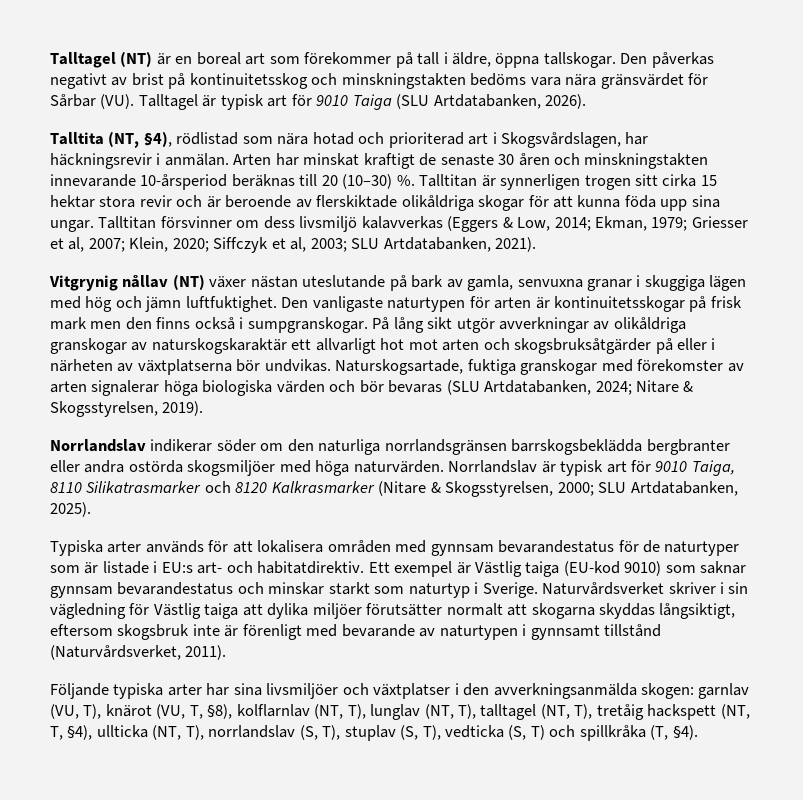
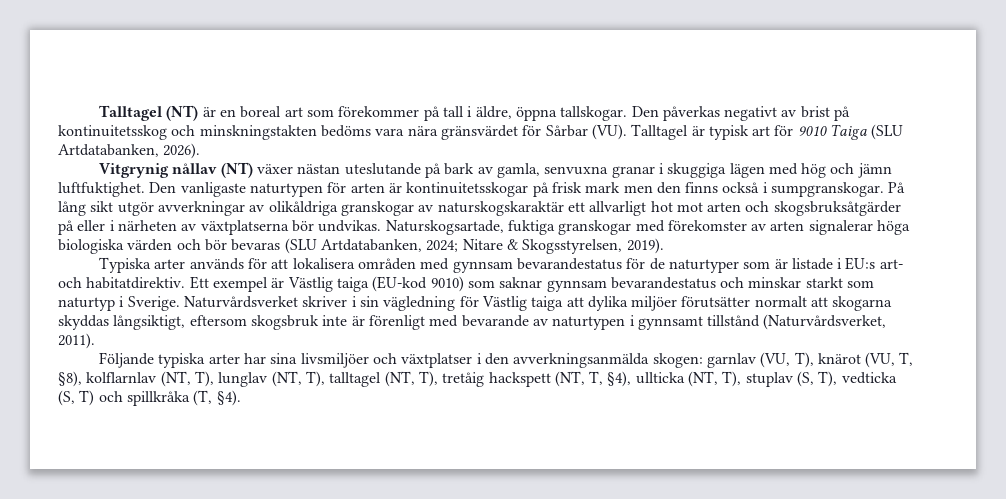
- Talltita (NT, §4), rödlistad som nära hotad och prioriterad art i Skogsvårdslagen, har häckningsrevir i anmälan. Arten har minskat kraftigt de senaste 30 åren och minskningstakten innevarande 10-årsperiod beräknas till 20 (10–30) %. Talltitan är synnerligen trogen sitt cirka 15 hektar stora revir och är beroende av flerskiktade olikåldriga skogar för att kunna föda upp sina ungar. Talltitan försvinner om dess livsmiljö kalavverkas (Eggers & Low, 2014; Ekman, 1979; Griesser et al, 2007; Klein, 2020; Siffczyk et al, 2003; SLU Artdatabanken, 2021).
- Norrlandslav indikerar söder om den naturliga norrlandsgränsen barrskogsbeklädda bergbranter eller andra ostörda skogsmiljöer med höga naturvärden. Norrlandslav är typisk art för 9010 Taiga, 8110 Silikatrasmarker och 8120 Kalkrasmarker (Nitare & Skogsstyrelsen, 2000; SLU Artdatabanken, 2025).
- Följande typiska arter har sina livsmiljöer och växtplatser i den avverkningsanmälda skogen: garnlav (VU, T), knärot (VU, T, §8), kolflarnlav (NT, T), lunglav (NT, T), talltagel (NT, T), tretåig hackspett (NT, T, §4), ullticka (NT, T), norrlandslav (S, T), stuplav (S, T), vedticka (S, T) och spillkråka (T, §4).
+ Följande typiska arter har sina livsmiljöer och växtplatser i den avverkningsanmälda skogen: garnlav (VU, T), knärot (VU, T, §8), kolflarnlav (NT, T), lunglav (NT, T), talltagel (NT, T), tretåig hackspett (NT, T, §4), ullticka (NT, T), stuplav (S, T), vedticka (S, T) och spillkråka (T, §4).

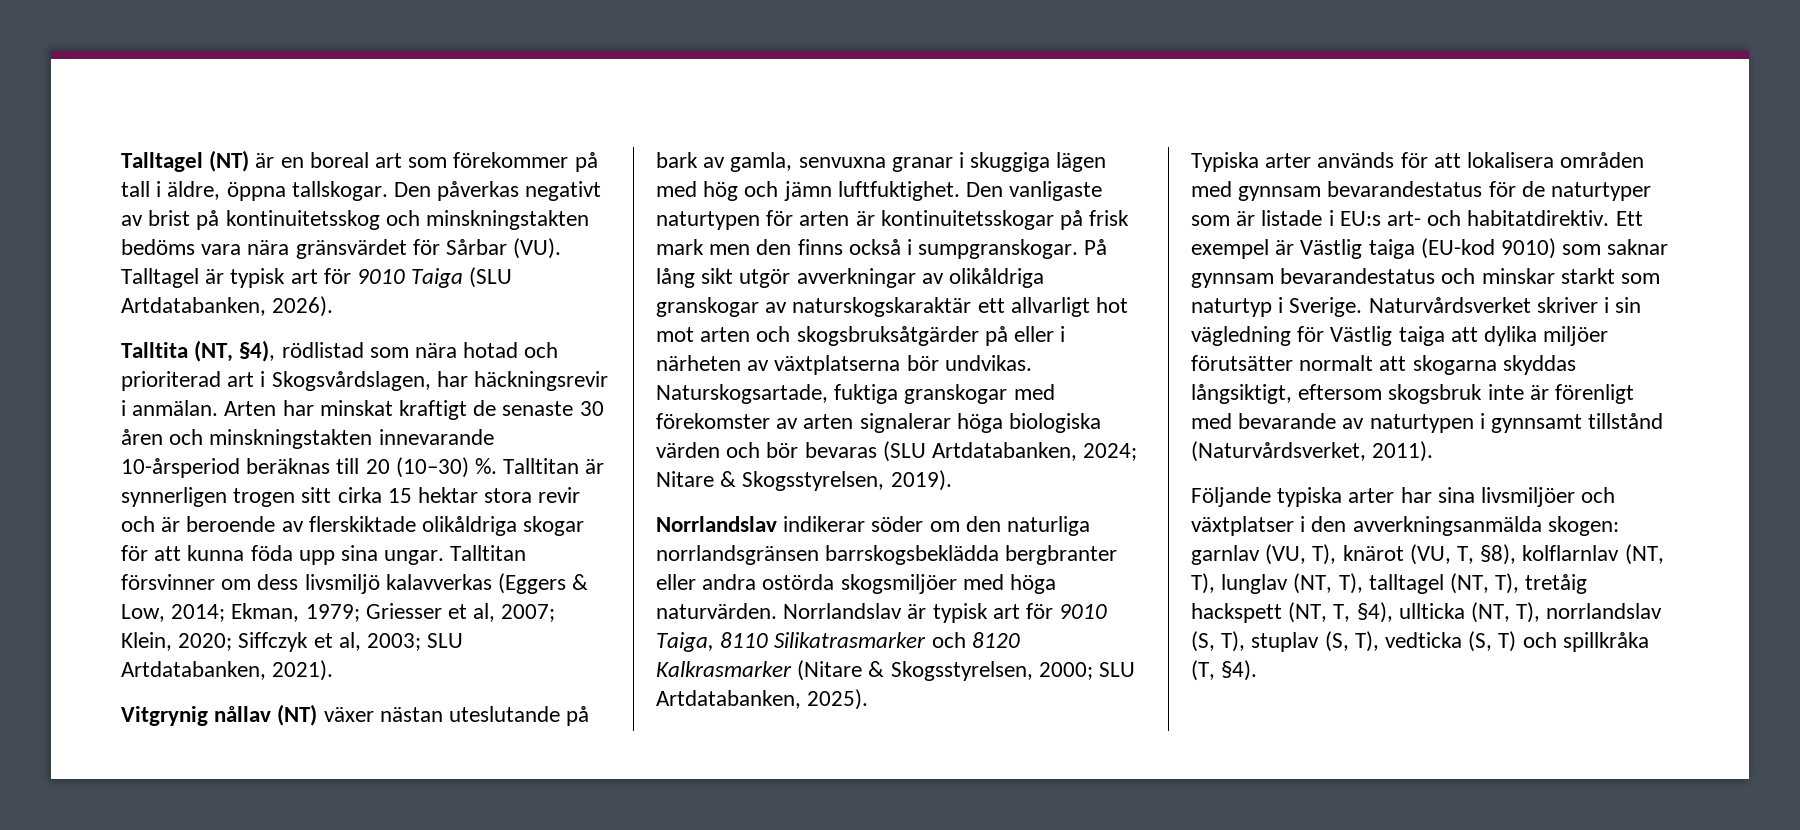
+ Talltita (NT, §4), rödlistad som nära hotad och prioriterad art i Skogsvårdslagen, har häckningsrevir i anmälan. Arten har minskat kraftigt de senaste 30 åren och minskningstakten innevarande 10-årsperiod beräknas till 20 (10–30) %. Talltitan är synnerligen trogen sitt cirka 15 hektar stora revir och är beroende av flerskiktade olikåldriga skogar för att kunna föda upp sina ungar. Talltitan försvinner om dess livsmiljö kalavverkas (Eggers & Low, 2014; Ekman, 1979; Griesser et al, 2007; Klein, 2020; Siffczyk et al, 2003; SLU Artdatabanken, 2021).
+ Norrlandslav indikerar söder om den naturliga norrlandsgränsen barrskogsbeklädda bergbranter eller andra ostörda skogsmiljöer med höga naturvärden. Norrlandslav är typisk art för 9010 Taiga, 8110 Silikatrasmarker och 8120 Kalkrasmarker (Nitare & Skogsstyrelsen, 2000; SLU Artdatabanken, 2025).
- Följande typiska arter har sina livsmiljöer och växtplatser i den avverkningsanmälda skogen: garnlav (VU, T), knärot (VU, T, §8), kolflarnlav (NT, T), lunglav (NT, T), talltagel (NT, T), tretåig hackspett (NT, T, §4), ullticka (NT, T), stuplav (S, T), vedticka (S, T) och spillkråka (T, §4).
+ Följande typiska arter har sina livsmiljöer och växtplatser i den avverkningsanmälda skogen: garnlav (VU, T), knärot (VU, T, §8), kolflarnlav (NT, T), lunglav (NT, T), talltagel (NT, T), tretåig hackspett (NT, T, §4), ullticka (NT, T), norrlandslav (S, T), stuplav (S, T), vedticka (S, T) och spillkråka (T, §4).

